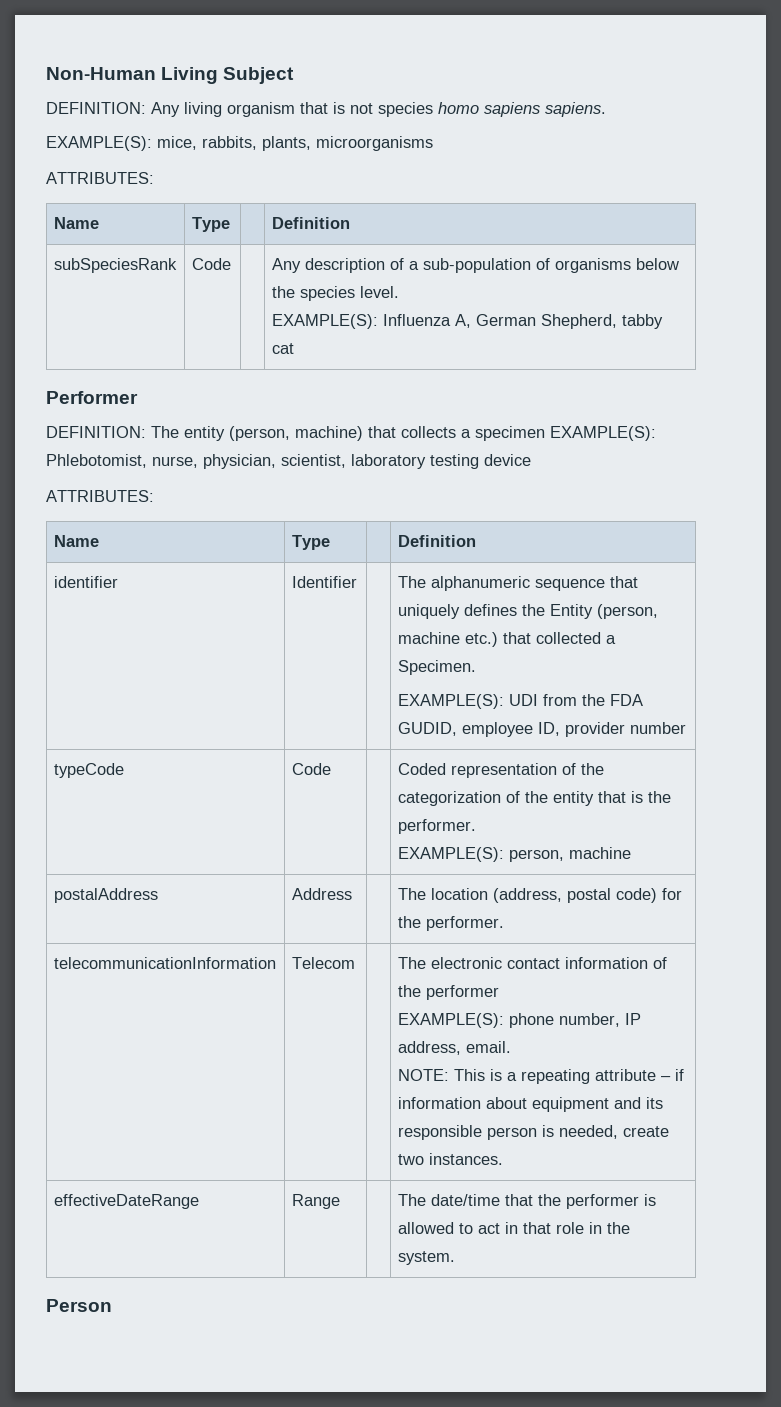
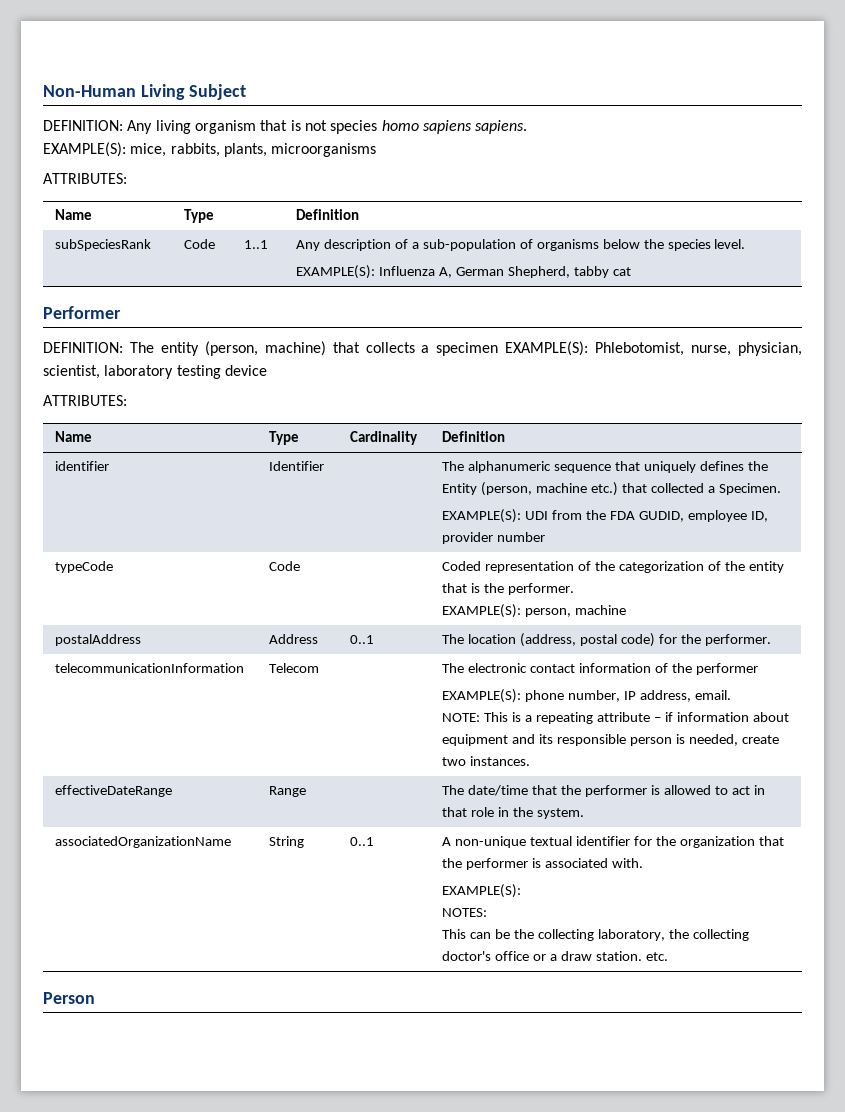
- subSpeciesRank | Code | | Any description of a sub-population of organisms below the species level.
+ subSpeciesRank | Code | 1..1 | Any description of a sub-population of organisms below the species level.
  DEFINITION: The entity (person, machine) that collects a specimen EXAMPLE(S): Phlebotomist, nurse, physician, scientist, laboratory testing device
  ATTRIBUTES:
- Name | Type | | Definition
+ Name | Type | Cardinality | Definition
- postalAddress | Address | | The location (address, postal code) for the performer.
+ postalAddress | Address | 0..1 | The location (address, postal code) for the performer.
+ associatedOrganizationName | String | 0..1 | A non-unique textual identifier for the organization that the performer is associated with.
+ EXAMPLE(S):
+ NOTES:
+ This can be the collecting laboratory, the collecting doctor's office or a draw station. etc.

